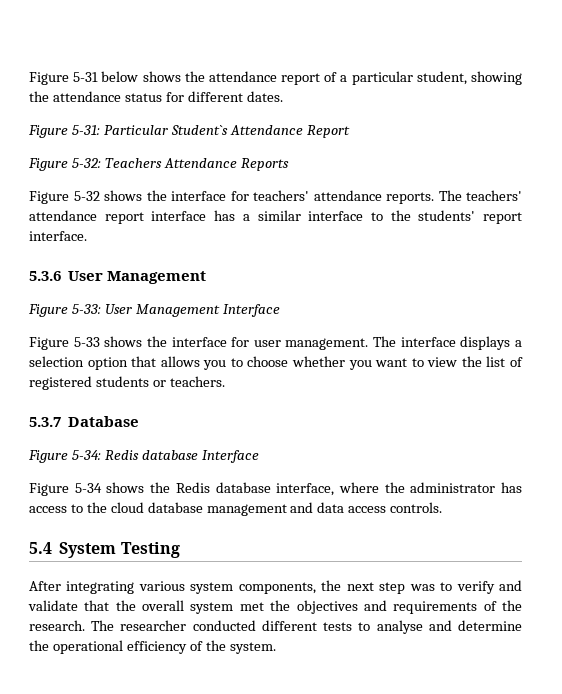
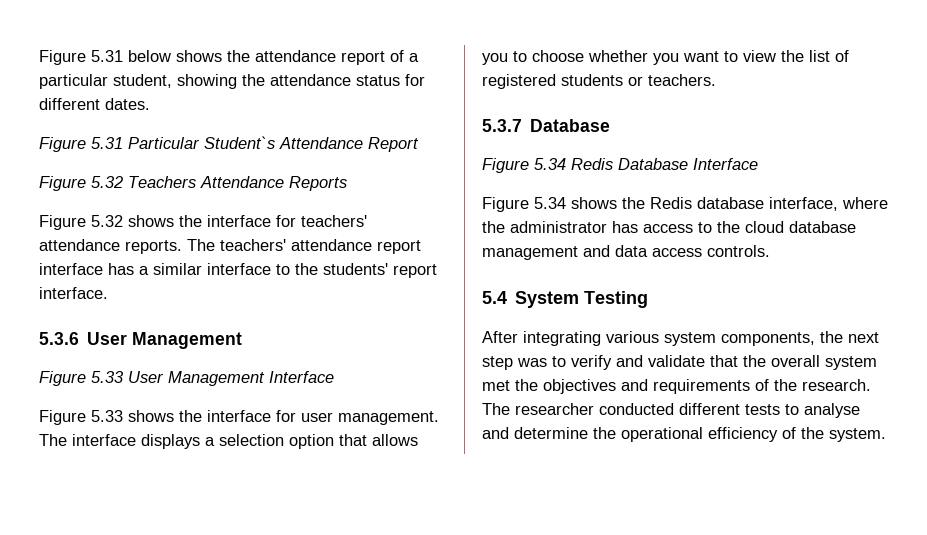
- Figure 5-31 below shows the attendance report of a particular student, showing the attendance status for different dates.
+ Figure 5.31 below shows the attendance report of a particular student, showing the attendance status for different dates.
- Figure 5-31: Particular Student`s Attendance Report
+ Figure 5.31 Particular Student`s Attendance Report
- Figure 5-32: Teachers Attendance Reports
+ Figure 5.32 Teachers Attendance Reports
- Figure 5-32 shows the interface for teachers' attendance reports.
+ Figure 5.32 shows the interface for teachers' attendance reports.
- Figure 5-33: User Management Interface
+ Figure 5.33 User Management Interface
- Figure 5-33 shows the interface for user management.
+ Figure 5.33 shows the interface for user management.
- Figure 5-34: Redis database Interface
- Figure 5-34 shows the Redis database interface, where the administrator has access to the cloud database management and data access controls.
+ Figure 5.34 Redis Database Interface
+ Figure 5.34 shows the Redis database interface, where the administrator has access to the cloud database management and data access controls.

